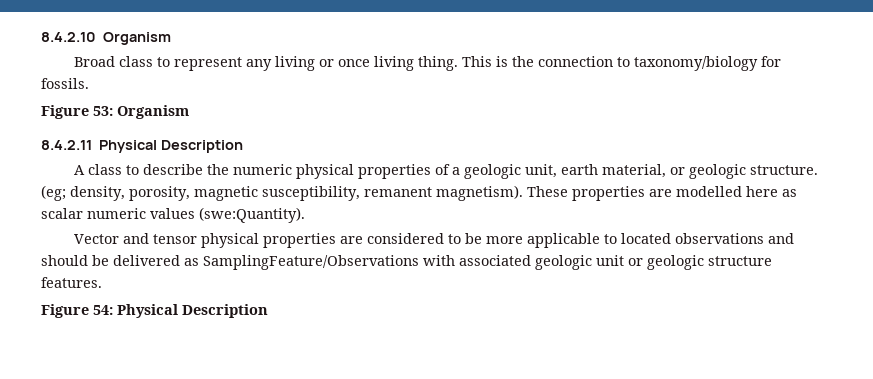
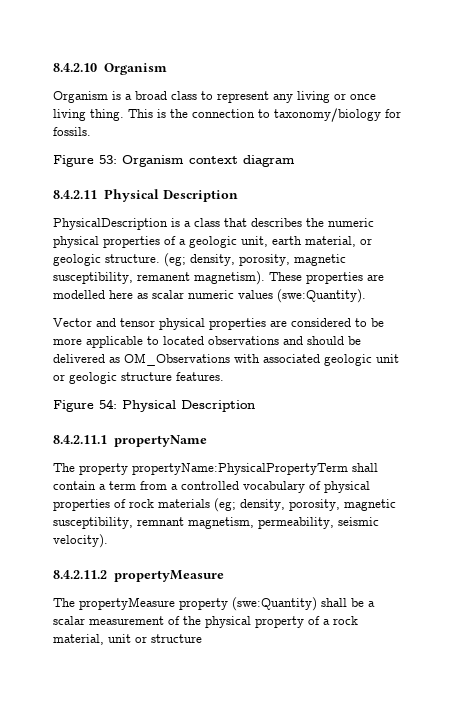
- Broad class to represent any living or once living thing.
+ Organism is a broad class to represent any living or once living thing.
- Figure 53: Organism
+ Figure 53: Organism context diagram
- A class to describe the numeric physical properties of a geologic unit, earth material, or geologic structure.
+ PhysicalDescription is a class that describes the numeric physical properties of a geologic unit, earth material, or geologic structure.
- Vector and tensor physical properties are considered to be more applicable to located observations and should be delivered as SamplingFeature/Observations with associated geologic unit or geologic structure features.
+ Vector and tensor physical properties are considered to be more applicable to located observations and should be delivered as OM_Observations with associated geologic unit or geologic structure features.
+ 8.4.2.11.1 propertyName
+ The property propertyName:PhysicalPropertyTerm shall contain a term from a controlled vocabulary of physical properties of rock materials (eg; density, porosity, magnetic susceptibility, remnant magnetism, permeability, seismic velocity).
+ 8.4.2.11.2 propertyMeasure
+ The propertyMeasure property (swe:Quantity) shall be a scalar measurement of the physical property of a rock material, unit or structure

